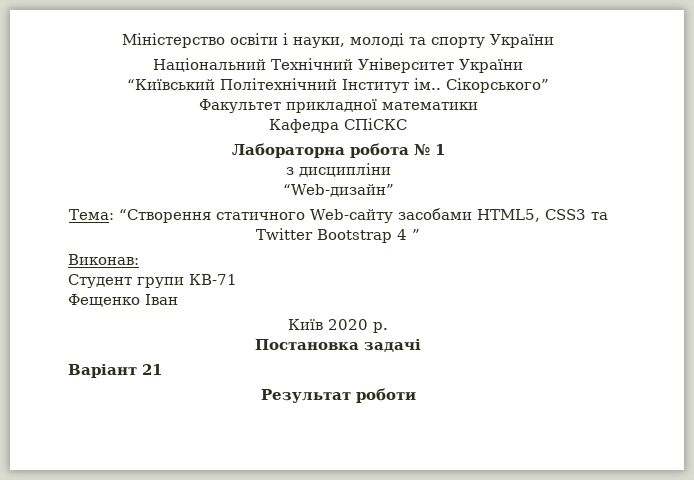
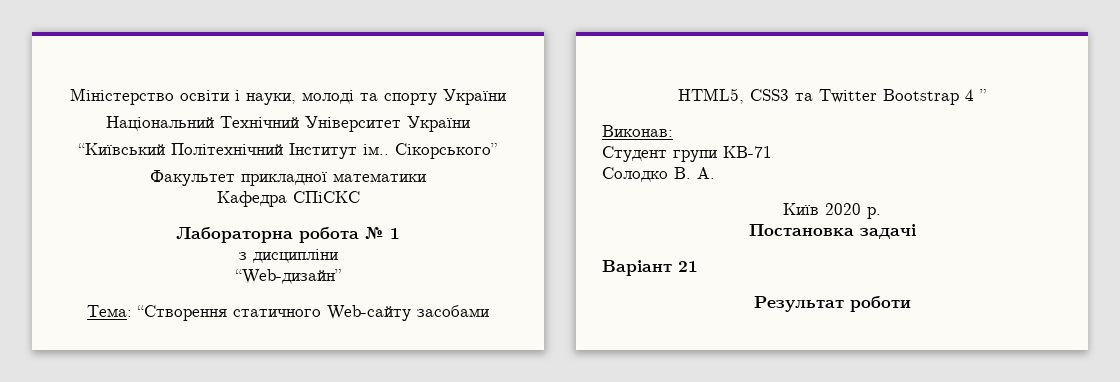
- Фещенко Іван
+ Солодко В. А.

